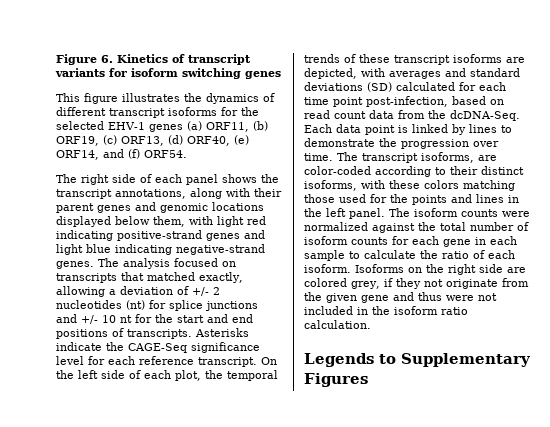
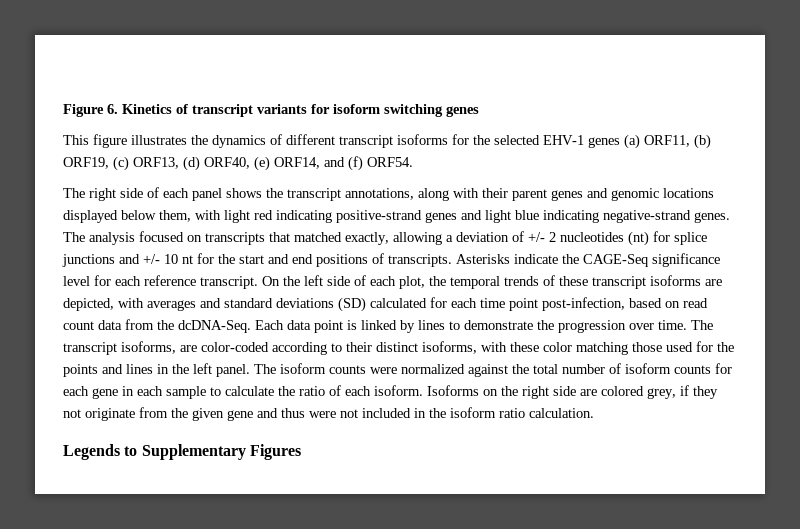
- The transcript isoforms, are color-coded according to their distinct isoforms, with these colors matching those used for the points and lines in the left panel.
+ The transcript isoforms, are color-coded according to their distinct isoforms, with these color matching those used for the points and lines in the left panel.

